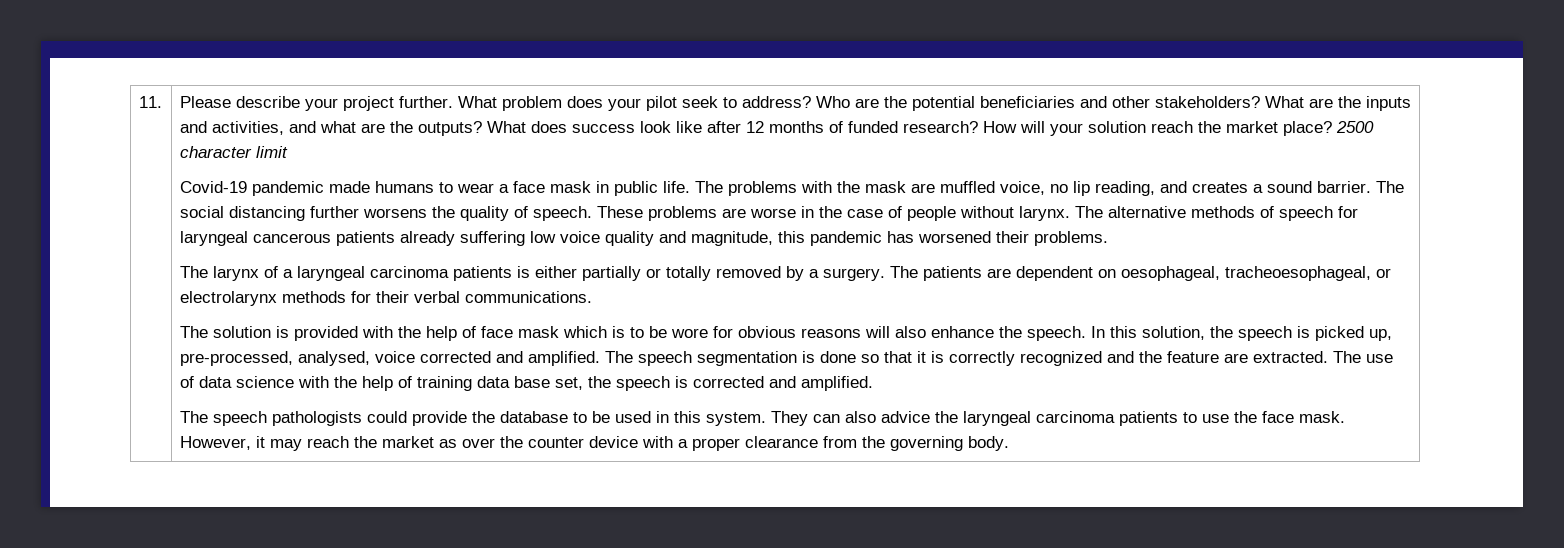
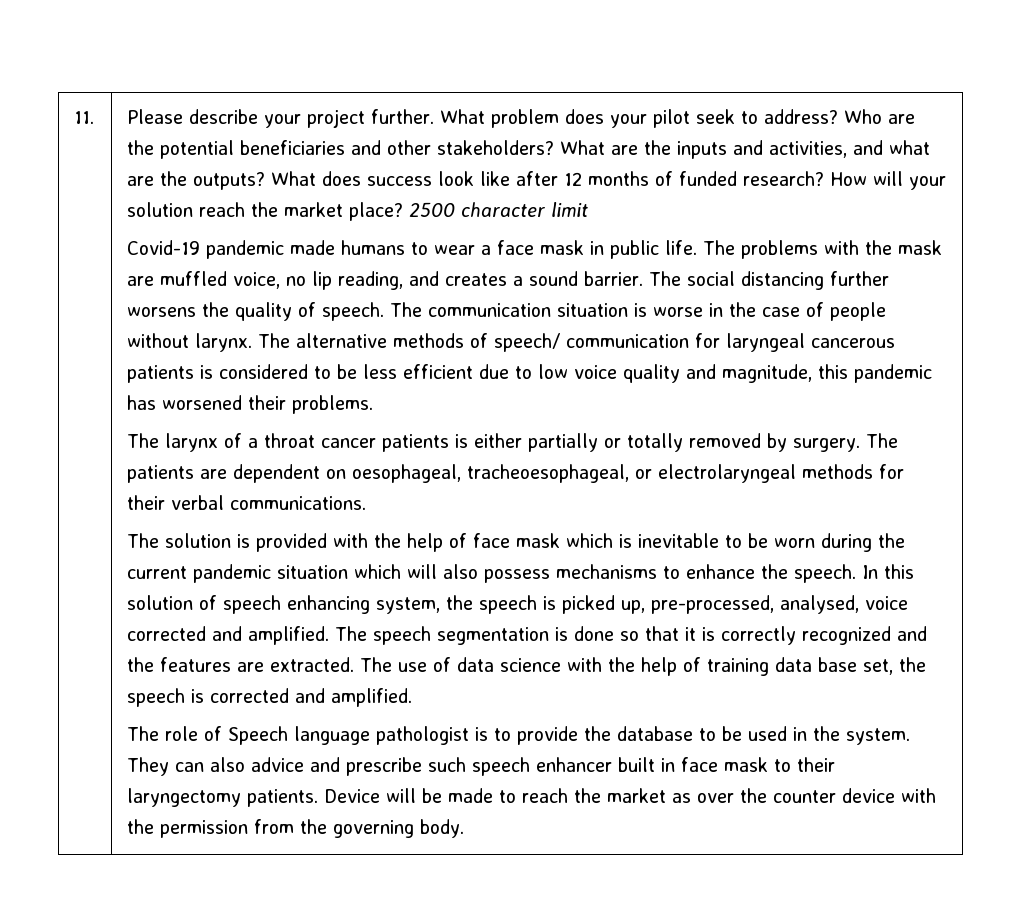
- These problems are worse in the case of people without larynx.
+ The communication situation is worse in the case of people without larynx.
- The alternative methods of speech for laryngeal cancerous patients already suffering low voice quality and magnitude, this pandemic has worsened their problems.
+ The alternative methods of speech/ communication for laryngeal cancerous patients is considered to be less efficient due to low voice quality and magnitude, this pandemic has worsened their problems.
- The larynx of a laryngeal carcinoma patients is either partially or totally removed by a surgery.
+ The larynx of a throat cancer patients is either partially or totally removed by surgery.
- The patients are dependent on oesophageal, tracheoesophageal, or electrolarynx methods for their verbal communications.
+ The patients are dependent on oesophageal, tracheoesophageal, or electrolaryngeal methods for their verbal communications.
- The solution is provided with the help of face mask which is to be wore for obvious reasons will also enhance the speech.
+ The solution is provided with the help of face mask which is inevitable to be worn during the current pandemic situation which will also possess mechanisms to enhance the speech.
- In this solution, the speech is picked up, pre-processed, analysed, voice corrected and amplified.
+ In this solution of speech enhancing system, the speech is picked up, pre-processed, analysed, voice corrected and amplified.
- The speech segmentation is done so that it is correctly recognized and the feature are extracted.
+ The speech segmentation is done so that it is correctly recognized and the features are extracted.
- The speech pathologists could provide the database to be used in this system.
+ The role of Speech language pathologist is to provide the database to be used in the system.
- They can also advice the laryngeal carcinoma patients to use the face mask. However, it may reach the market as over the counter device with a proper clearance from the governing body.
+ They can also advice and prescribe such speech enhancer built in face mask to their laryngectomy patients. Device will be made to reach the market as over the counter device with the permission from the governing body.

